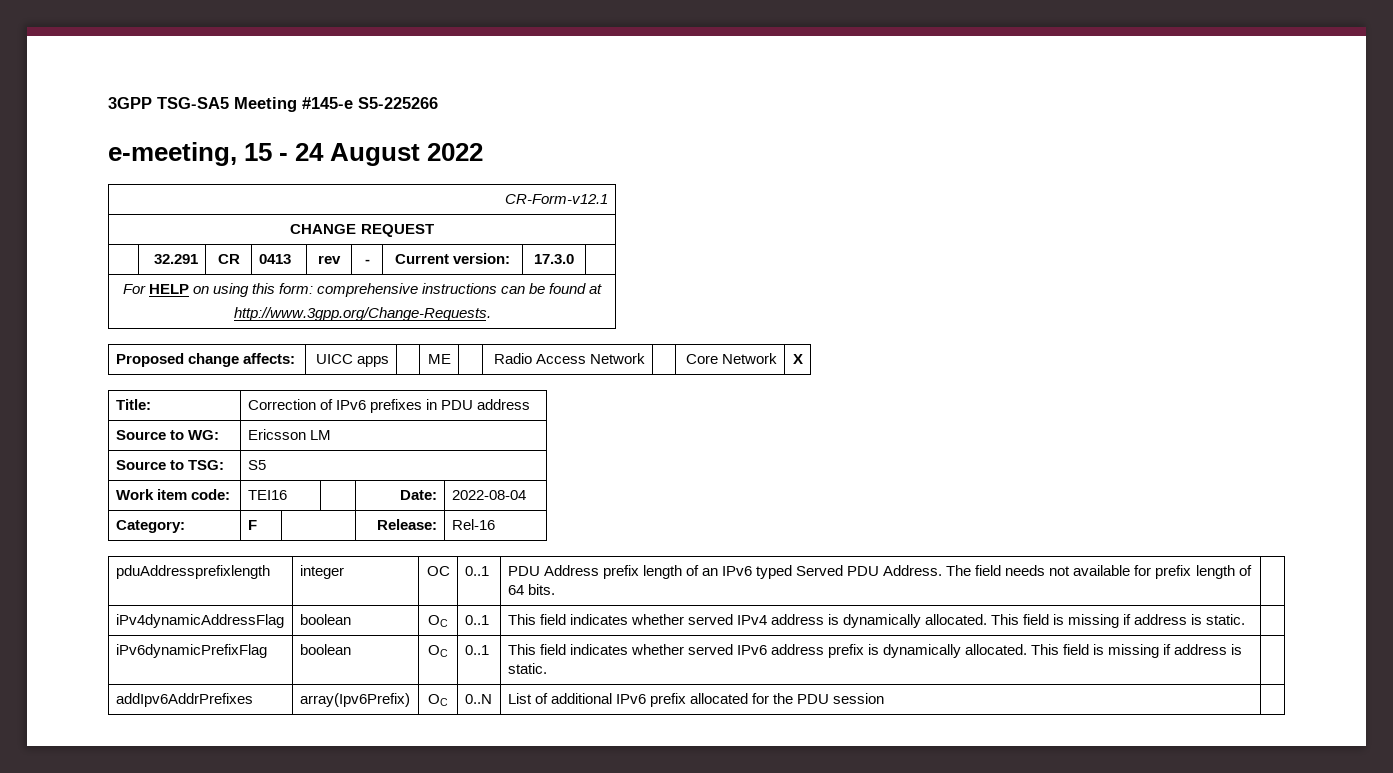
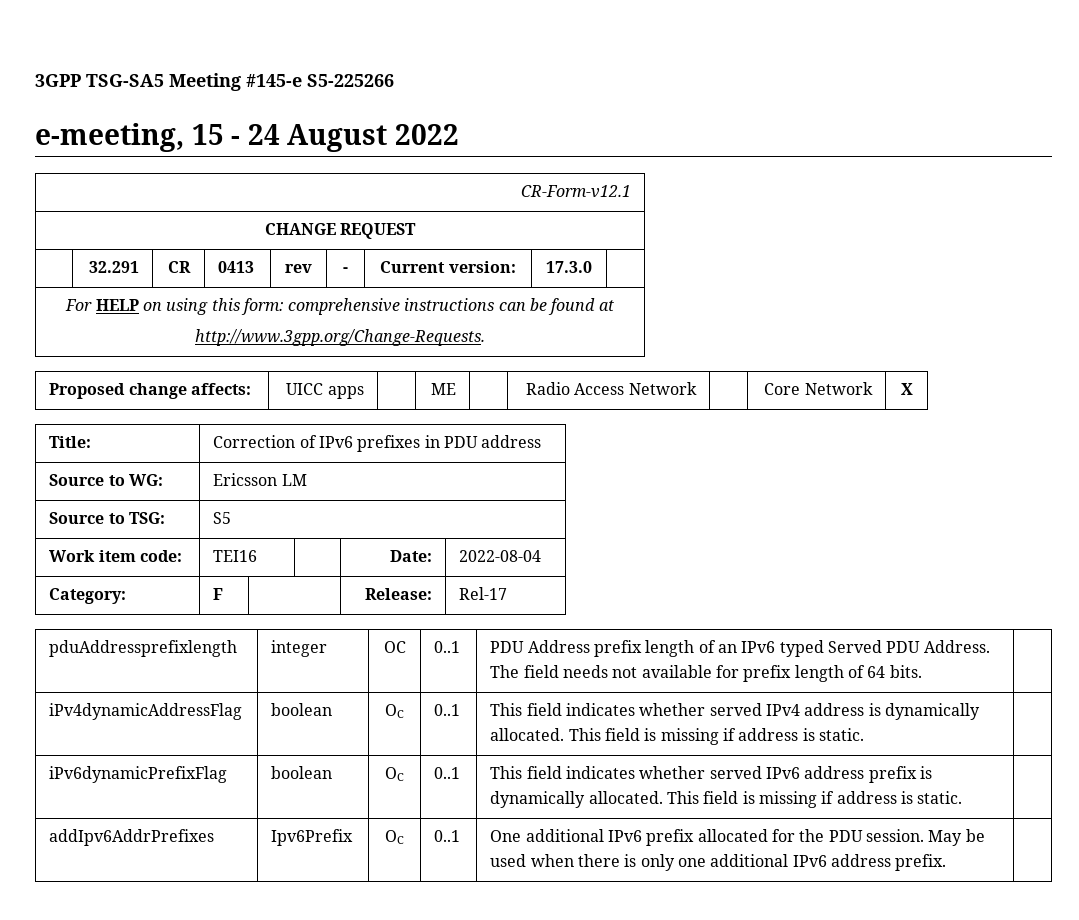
- Category: | F | | Release: | Rel-16
+ Category: | F | | Release: | Rel-17
- addIpv6AddrPrefixes | array(Ipv6Prefix) | OC | 0..N | List of additional IPv6 prefix allocated for the PDU session |
+ addIpv6AddrPrefixes | Ipv6Prefix | OC | 0..1 | One additional IPv6 prefix allocated for the PDU session. May be used when there is only one additional IPv6 address prefix. |

